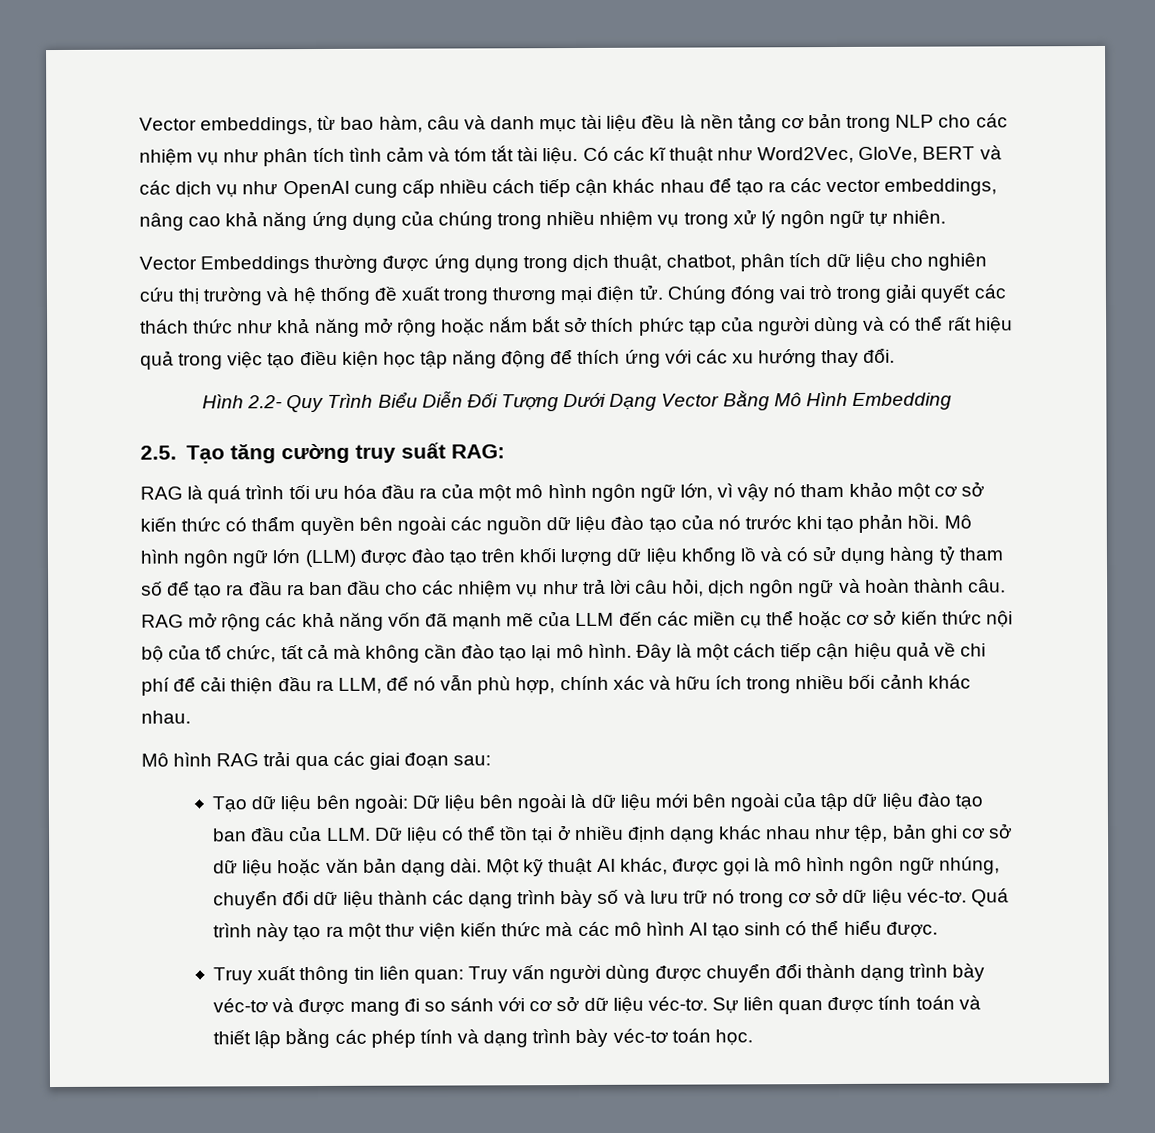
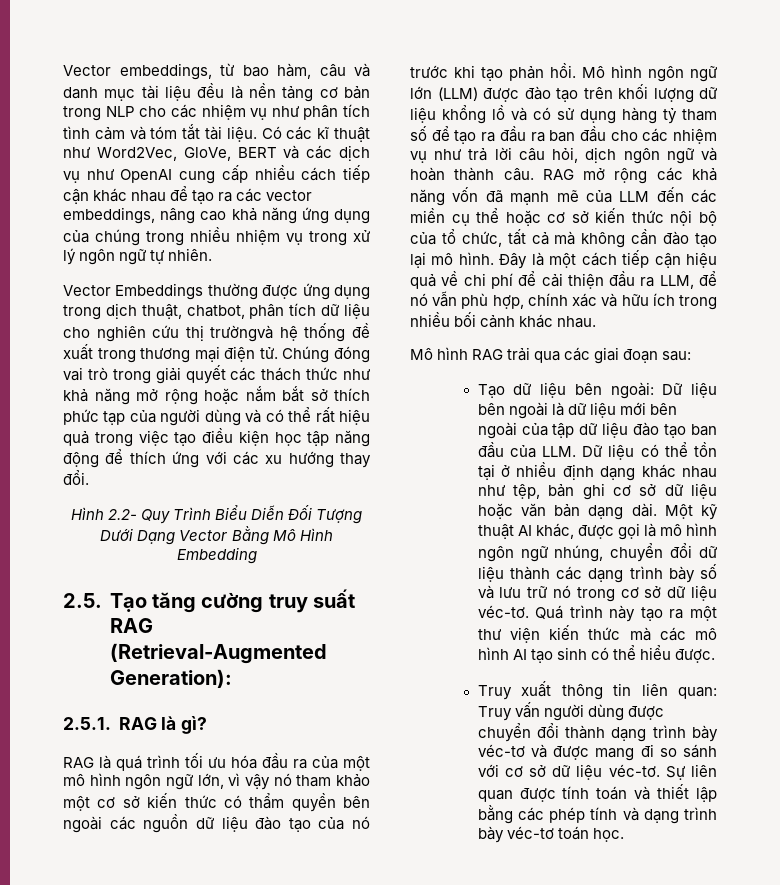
- Vector Embeddings thường được ứng dụng trong dịch thuật, chatbot, phân tích dữ liệu cho nghiên cứu thị trường và hệ thống đề xuất trong thương mại điện tử.
+ Vector Embeddings thường được ứng dụng trong dịch thuật, chatbot, phân tích dữ liệu cho nghiên cứu thị trườngvà hệ thống đề xuất trong thương mại điện tử.
- 2.5. Tạo tăng cường truy suất RAG:
+ 2.5. Tạo tăng cường truy suất RAG (Retrieval-Augmented Generation):
+ 2.5.1. RAG là gì?

